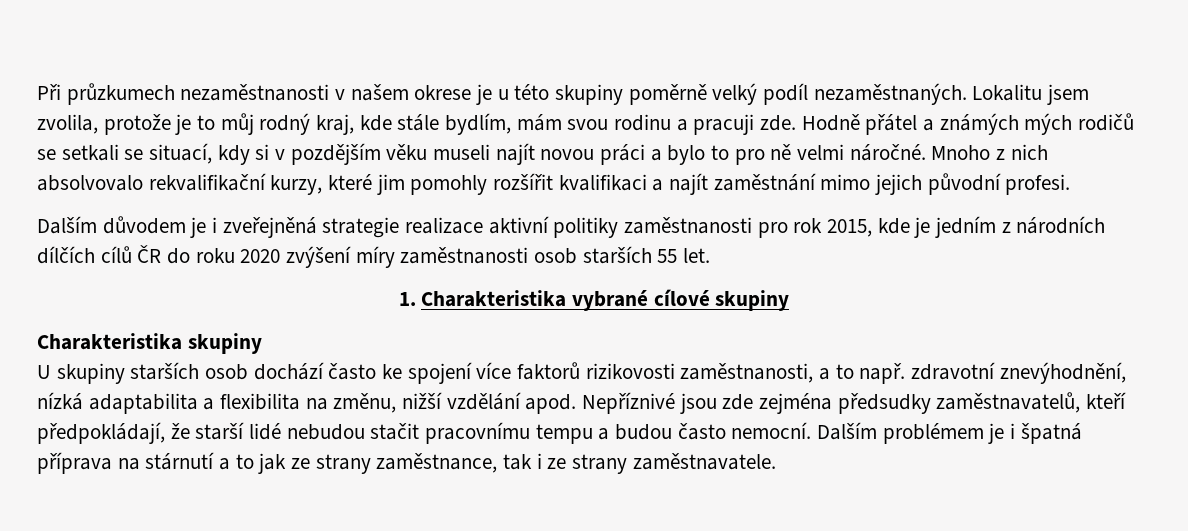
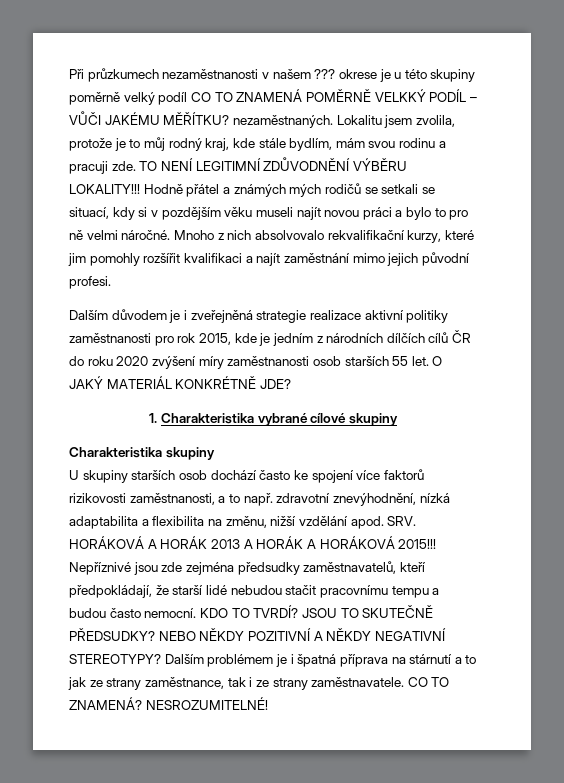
- Při průzkumech nezaměstnanosti v našem okrese je u této skupiny poměrně velký podíl nezaměstnaných.
+ Při průzkumech nezaměstnanosti v našem ??? okrese je u této skupiny poměrně velký podíl CO TO ZNAMENÁ POMĚRNĚ VELKKÝ PODÍL – VŮČI JAKÉMU MĚŘÍTKU? nezaměstnaných.
+ TO NENÍ LEGITIMNÍ ZDŮVODNĚNÍ VÝBĚRU LOKALITY!!!
+ O JAKÝ MATERIÁL KONKRÉTNĚ JDE?
+ SRV. HORÁKOVÁ A HORÁK 2013 A HORÁK A HORÁKOVÁ 2015!!!
+ KDO TO TVRDÍ? JSOU TO SKUTEČNĚ PŘEDSUDKY? NEBO NĚKDY POZITIVNÍ A NĚKDY NEGATIVNÍ STEREOTYPY?
+ CO TO ZNAMENÁ? NESROZUMITELNÉ!

